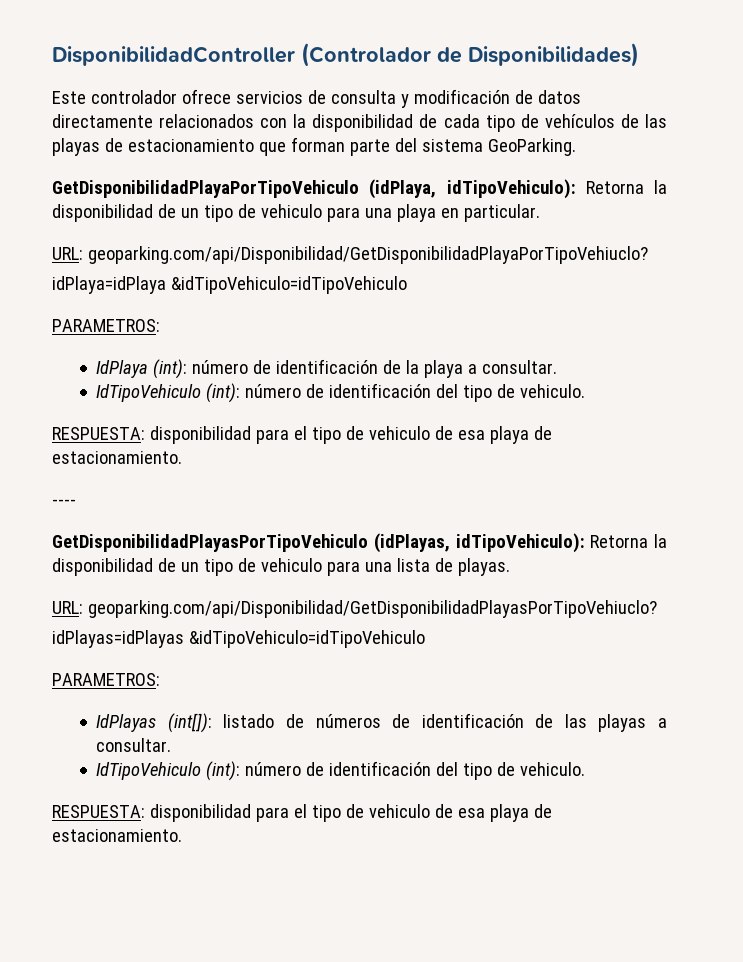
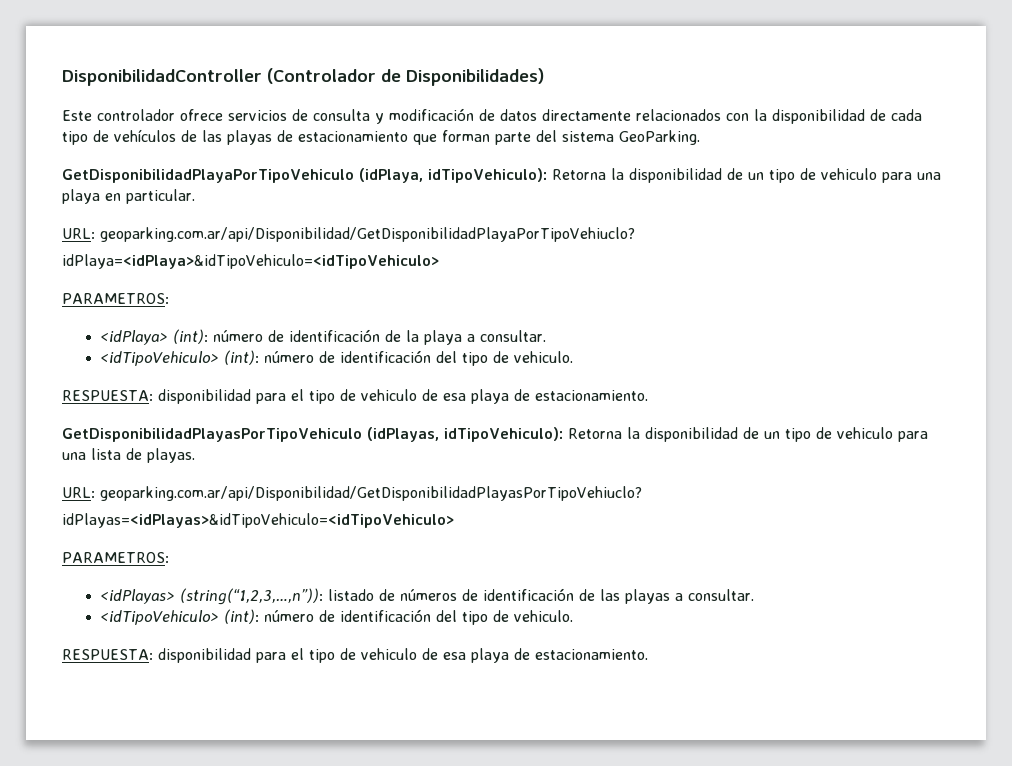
- URL: geoparking.com/api/Disponibilidad/GetDisponibilidadPlayaPorTipoVehiuclo?
- idPlaya=idPlaya &idTipoVehiculo=idTipoVehiculo
+ URL: geoparking.com.ar/api/Disponibilidad/GetDisponibilidadPlayaPorTipoVehiuclo?
+ idPlaya=<idPlaya>&idTipoVehiculo=<idTipoVehiculo>
  PARAMETROS:
- IdPlaya (int): número de identificación de la playa a consultar.
- IdTipoVehiculo (int): número de identificación del tipo de vehiculo.
+ <idPlaya> (int): número de identificación de la playa a consultar.
+ <idTipoVehiculo> (int): número de identificación del tipo de vehiculo.
- ----
- URL: geoparking.com/api/Disponibilidad/GetDisponibilidadPlayasPorTipoVehiuclo?
- idPlayas=idPlayas &idTipoVehiculo=idTipoVehiculo
+ URL: geoparking.com.ar/api/Disponibilidad/GetDisponibilidadPlayasPorTipoVehiuclo?
+ idPlayas=<idPlayas>&idTipoVehiculo=<idTipoVehiculo>
  PARAMETROS:
- IdPlayas (int[]): listado de números de identificación de las playas a consultar.
- IdTipoVehiculo (int): número de identificación del tipo de vehiculo.
+ <idPlayas> (string(“1,2,3,…,n”)): listado de números de identificación de las playas a consultar.
+ <idTipoVehiculo> (int): número de identificación del tipo de vehiculo.

